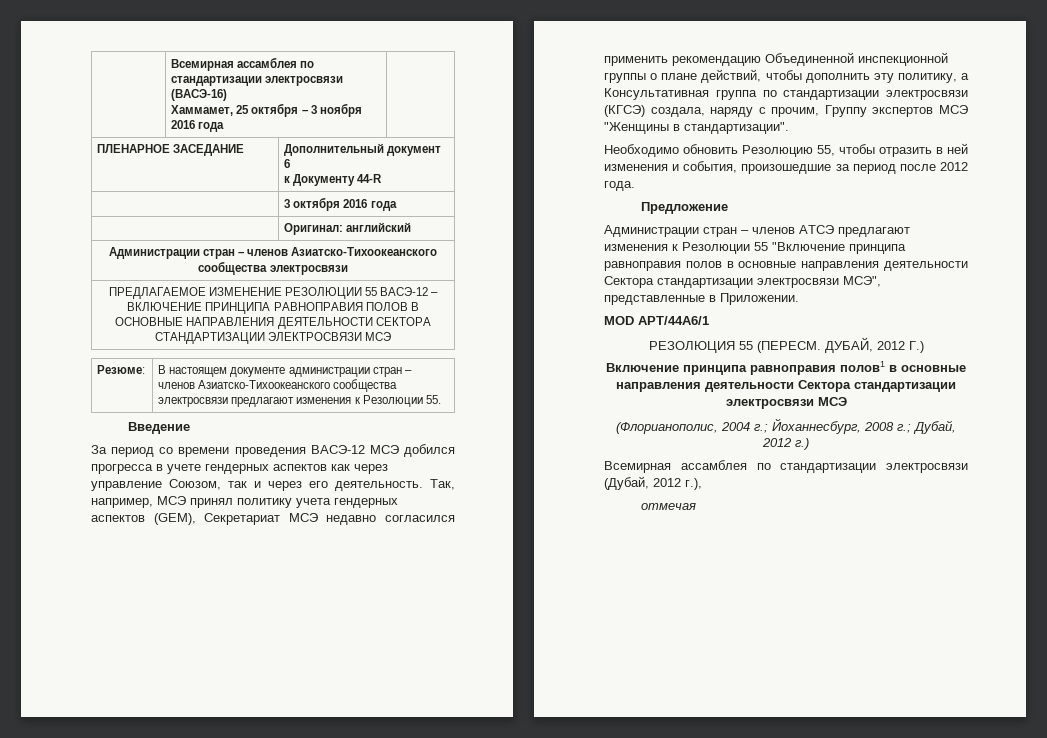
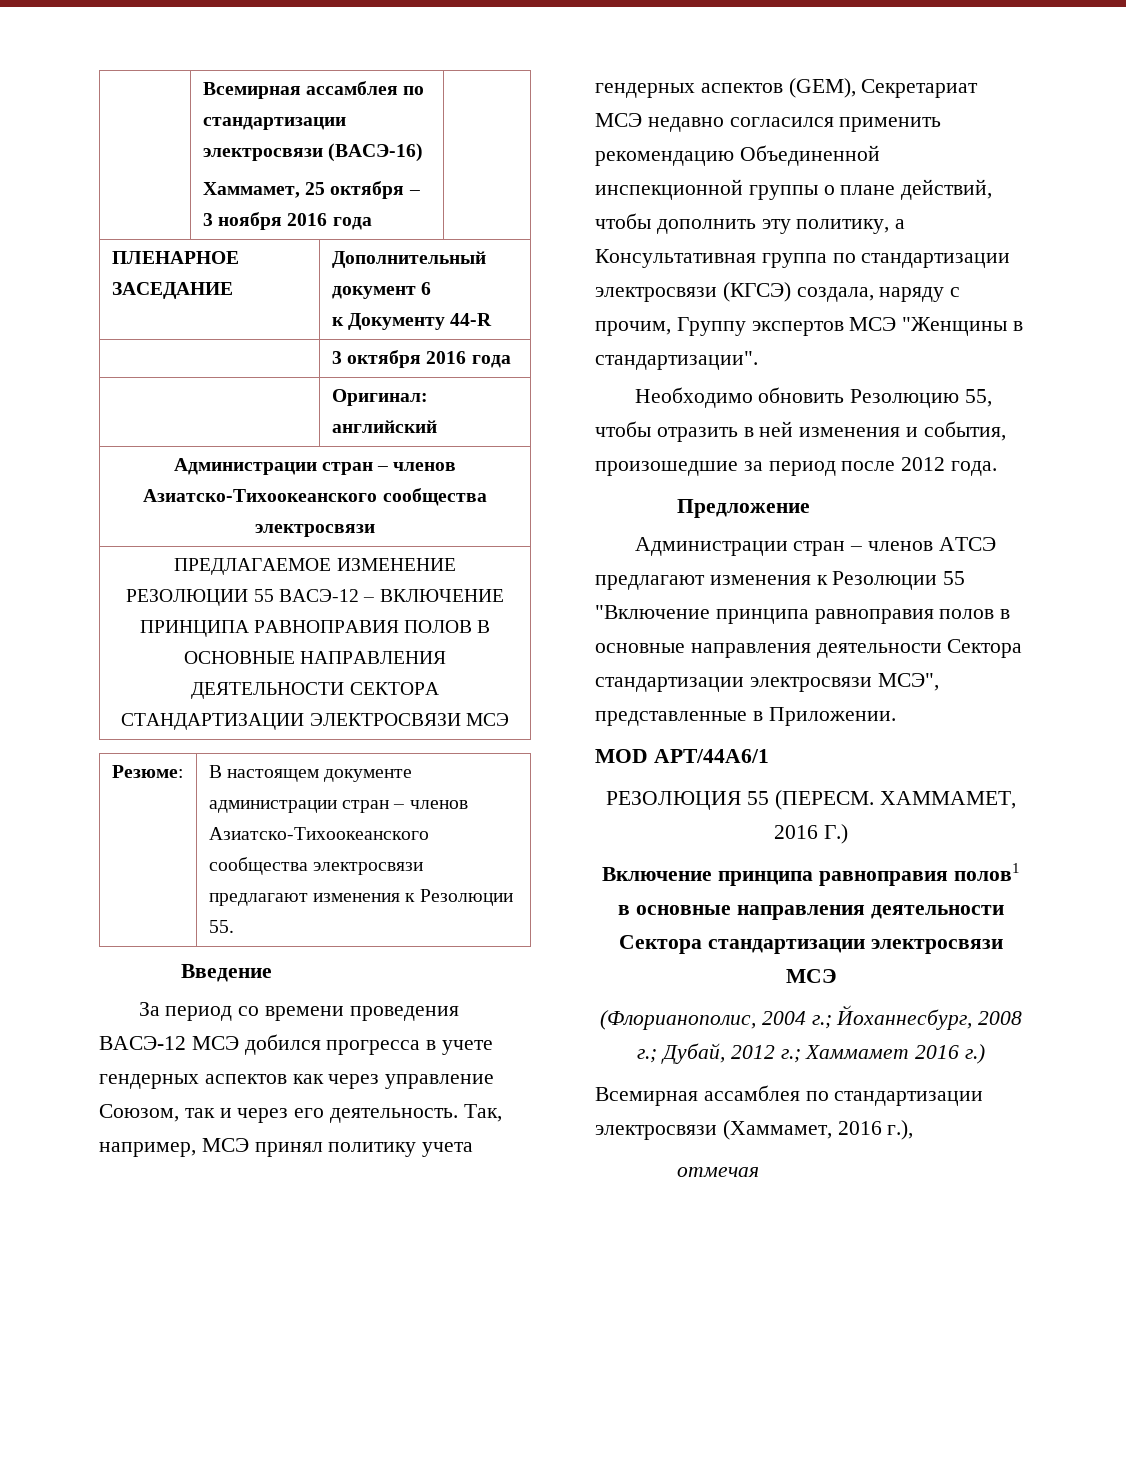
- ДУБАЙ, 2012 Г.)
+ ХАММАМЕТ, 2016 Г.)
- (Флорианополис, 2004 г.; Йоханнесбург, 2008 г.; Дубай, 2012 г.)
+ (Флорианополис, 2004 г.; Йоханнесбург, 2008 г.; Дубай, 2012 г.; Хаммамет 2016 г.)
- Всемирная ассамблея по стандартизации электросвязи (Дубай, 2012 г.),
+ Всемирная ассамблея по стандартизации электросвязи (Хаммамет, 2016 г.),

